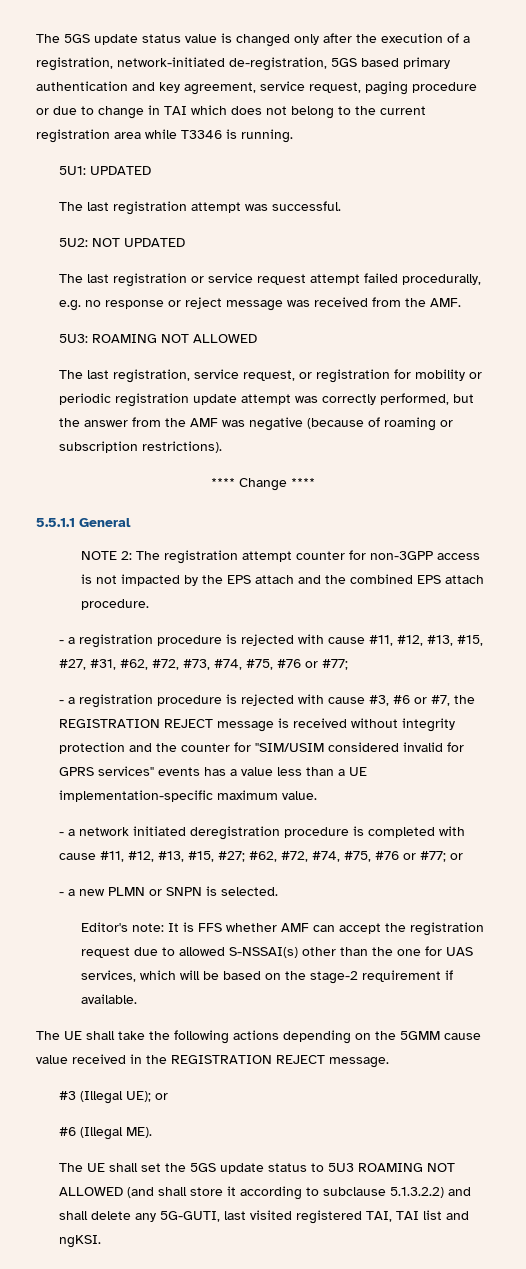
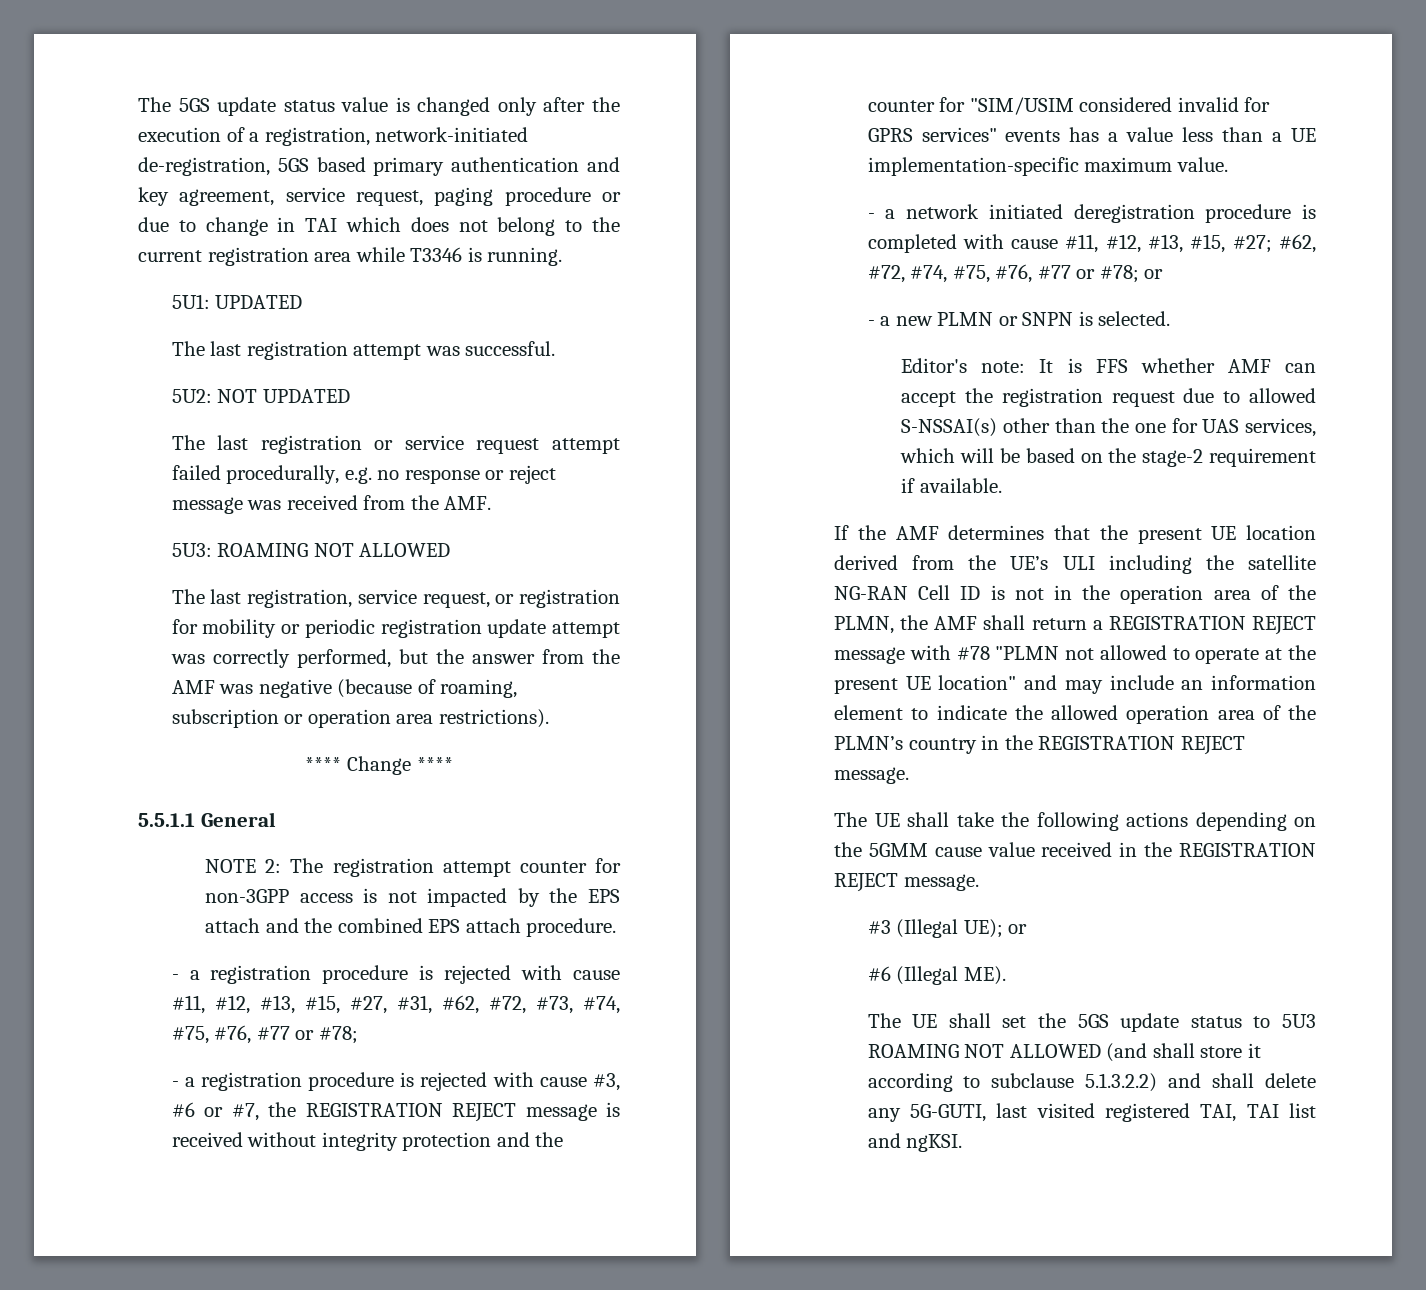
- The last registration, service request, or registration for mobility or periodic registration update attempt was correctly performed, but the answer from the AMF was negative (because of roaming or subscription restrictions).
+ The last registration, service request, or registration for mobility or periodic registration update attempt was correctly performed, but the answer from the AMF was negative (because of roaming, subscription or operation area restrictions).
- - a registration procedure is rejected with cause #11, #12, #13, #15, #27, #31, #62, #72, #73, #74, #75, #76 or #77;
+ - a registration procedure is rejected with cause #11, #12, #13, #15, #27, #31, #62, #72, #73, #74, #75, #76, #77 or #78;
- - a network initiated deregistration procedure is completed with cause #11, #12, #13, #15, #27; #62, #72, #74, #75, #76 or #77; or
+ - a network initiated deregistration procedure is completed with cause #11, #12, #13, #15, #27; #62, #72, #74, #75, #76, #77 or #78; or
+ If the AMF determines that the present UE location derived from the UE’s ULI including the satellite NG-RAN Cell ID is not in the operation area of the PLMN, the AMF shall return a REGISTRATION REJECT message with #78 "PLMN not allowed to operate at the present UE location" and may include an information element to indicate the allowed operation area of the PLMN’s country in the REGISTRATION REJECT message.

